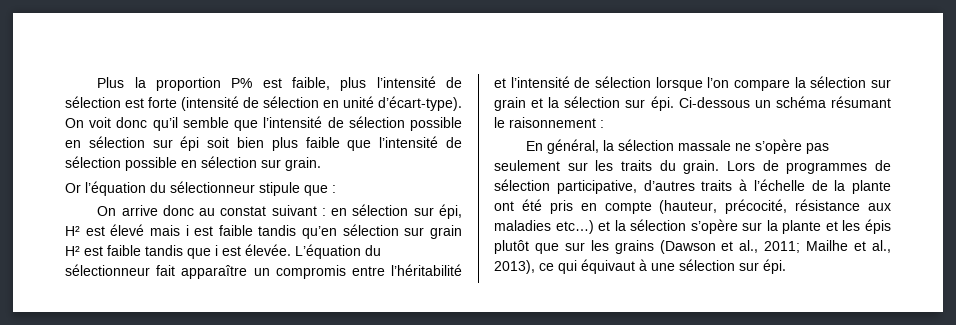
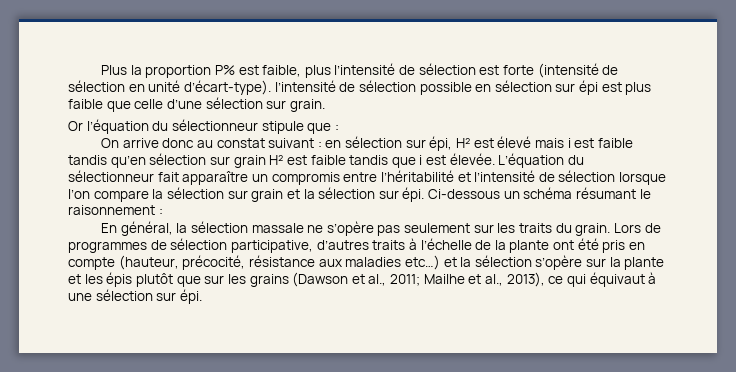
- Plus la proportion P% est faible, plus l’intensité de sélection est forte (intensité de sélection en unité d’écart-type). On voit donc qu’il semble que l’intensité de sélection possible en sélection sur épi soit bien plus faible que l’intensité de sélection possible en sélection sur grain.
+ Plus la proportion P% est faible, plus l’intensité de sélection est forte (intensité de sélection en unité d’écart-type). l’intensité de sélection possible en sélection sur épi est plus faible que celle d’une sélection sur grain.

